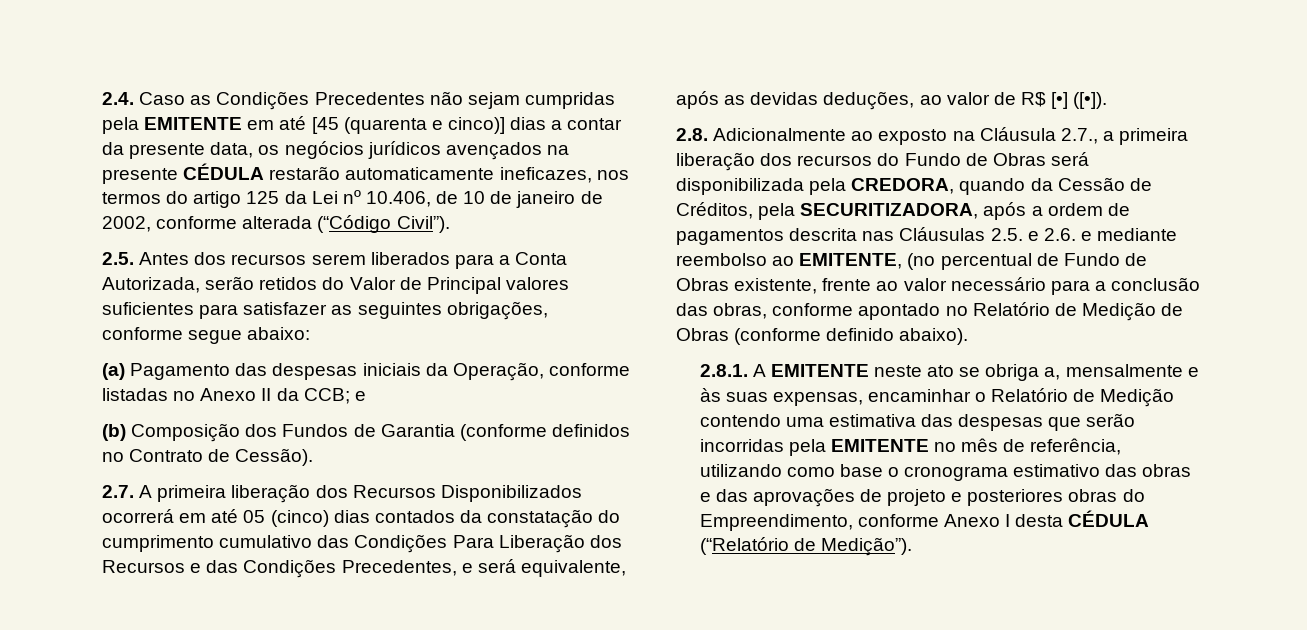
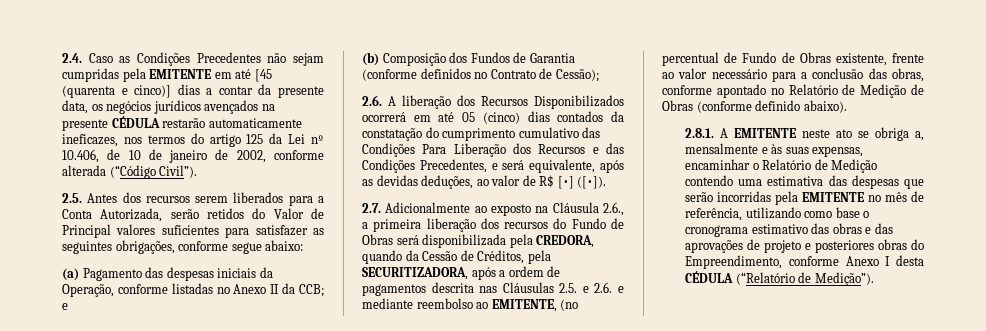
- (b) Composição dos Fundos de Garantia (conforme definidos no Contrato de Cessão).
- 2.7. A primeira liberação dos Recursos Disponibilizados ocorrerá em até 05 (cinco) dias contados da constatação do cumprimento cumulativo das Condições Para Liberação dos Recursos e das Condições Precedentes, e será equivalente, após as devidas deduções, ao valor de R$ [•] ([•]).
+ (b) Composição dos Fundos de Garantia (conforme definidos no Contrato de Cessão);
+ 2.6. A liberação dos Recursos Disponibilizados ocorrerá em até 05 (cinco) dias contados da constatação do cumprimento cumulativo das Condições Para Liberação dos Recursos e das Condições Precedentes, e será equivalente, após as devidas deduções, ao valor de R$ [•] ([•]).
- 2.8. Adicionalmente ao exposto na Cláusula 2.7., a primeira liberação dos recursos do Fundo de Obras será disponibilizada pela CREDORA, quando da Cessão de Créditos, pela SECURITIZADORA, após a ordem de pagamentos descrita nas Cláusulas 2.5. e 2.6. e mediante reembolso ao EMITENTE, (no percentual de Fundo de Obras existente, frente ao valor necessário para a conclusão das obras, conforme apontado no Relatório de Medição de Obras (conforme definido abaixo).
+ 2.7. Adicionalmente ao exposto na Cláusula 2.6., a primeira liberação dos recursos do Fundo de Obras será disponibilizada pela CREDORA, quando da Cessão de Créditos, pela SECURITIZADORA, após a ordem de pagamentos descrita nas Cláusulas 2.5. e 2.6. e mediante reembolso ao EMITENTE, (no percentual de Fundo de Obras existente, frente ao valor necessário para a conclusão das obras, conforme apontado no Relatório de Medição de Obras (conforme definido abaixo).

